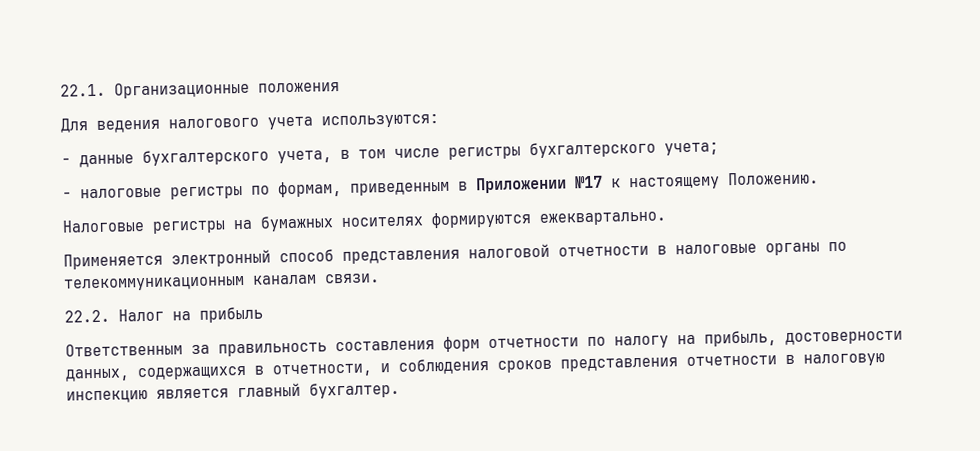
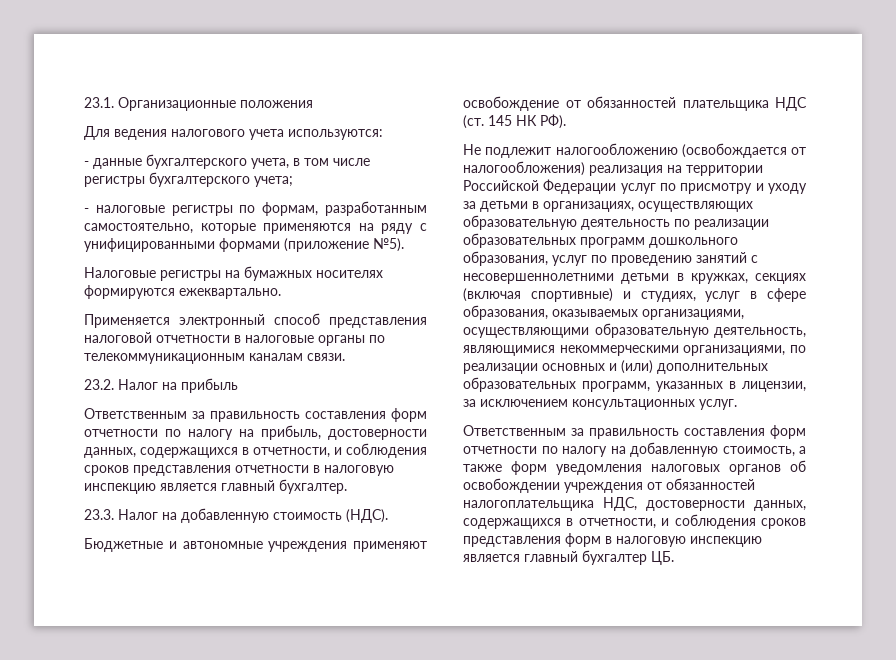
- 22.1. Организационные положения
+ 23.1. Организационные положения
- - налоговые регистры по формам, приведенным в Приложении №17 к настоящему Положению.
+ - налоговые регистры по формам, разработанным самостоятельно, которые применяются на ряду с унифицированными формами (приложение №5).
- 22.2. Налог на прибыль
+ 23.2. Налог на прибыль
+ 23.3. Налог на добавленную стоимость (НДС).
+ Бюджетные и автономные учреждения применяют освобождение от обязанностей плательщика НДС (ст. 145 НК РФ).
+ Не подлежит налогообложению (освобождается от налогообложения) реализация на территории Российской Федерации услуг по присмотру и уходу за детьми в организациях, осуществляющих образовательную деятельность по реализации образовательных программ дошкольного образования, услуг по проведению занятий с несовершеннолетними детьми в кружках, секциях (включая спортивные) и студиях, услуг в сфере образования, оказываемых организациями, осуществляющими образовательную деятельность, являющимися некоммерческими организациями, по реализации основных и (или) дополнительных образовательных программ, указанных в лицензии, за исключением консультационных услуг.
+ Ответственным за правильность составления форм отчетности по налогу на добавленную стоимость, а также форм уведомления налоговых органов об освобождении учреждения от обязанностей налогоплательщика НДС, достоверности данных, содержащихся в отчетности, и соблюдения сроков представления форм в налоговую инспекцию является главный бухгалтер ЦБ.

